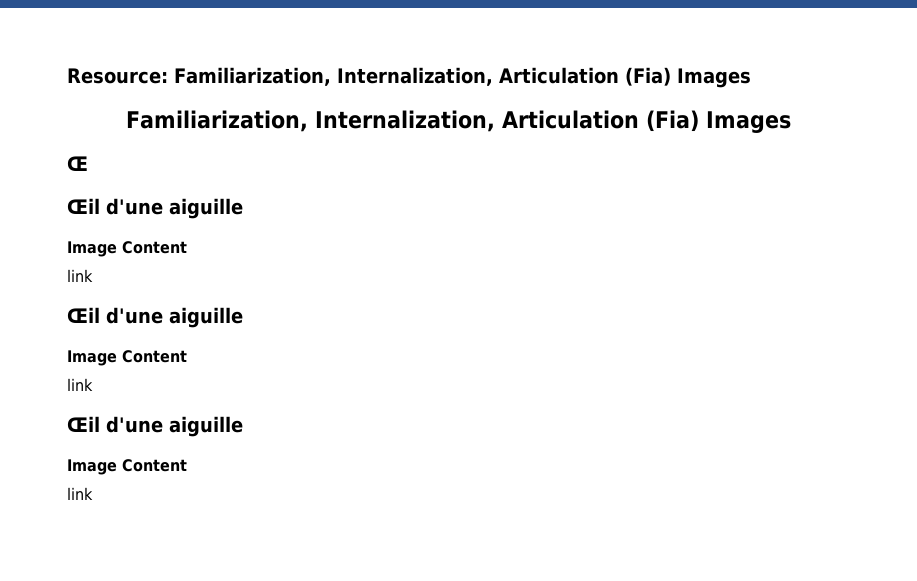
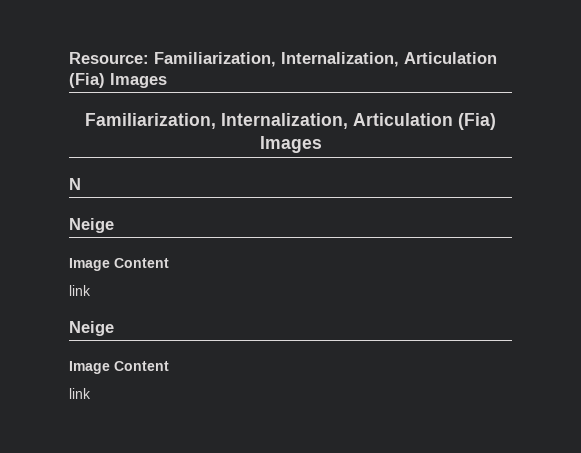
- Œ
- Œil d'une aiguille
+ N
+ Neige
  Image Content
  link
- Œil d'une aiguille
- Image Content
- link
- Œil d'une aiguille
+ Neige

